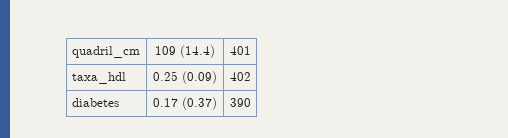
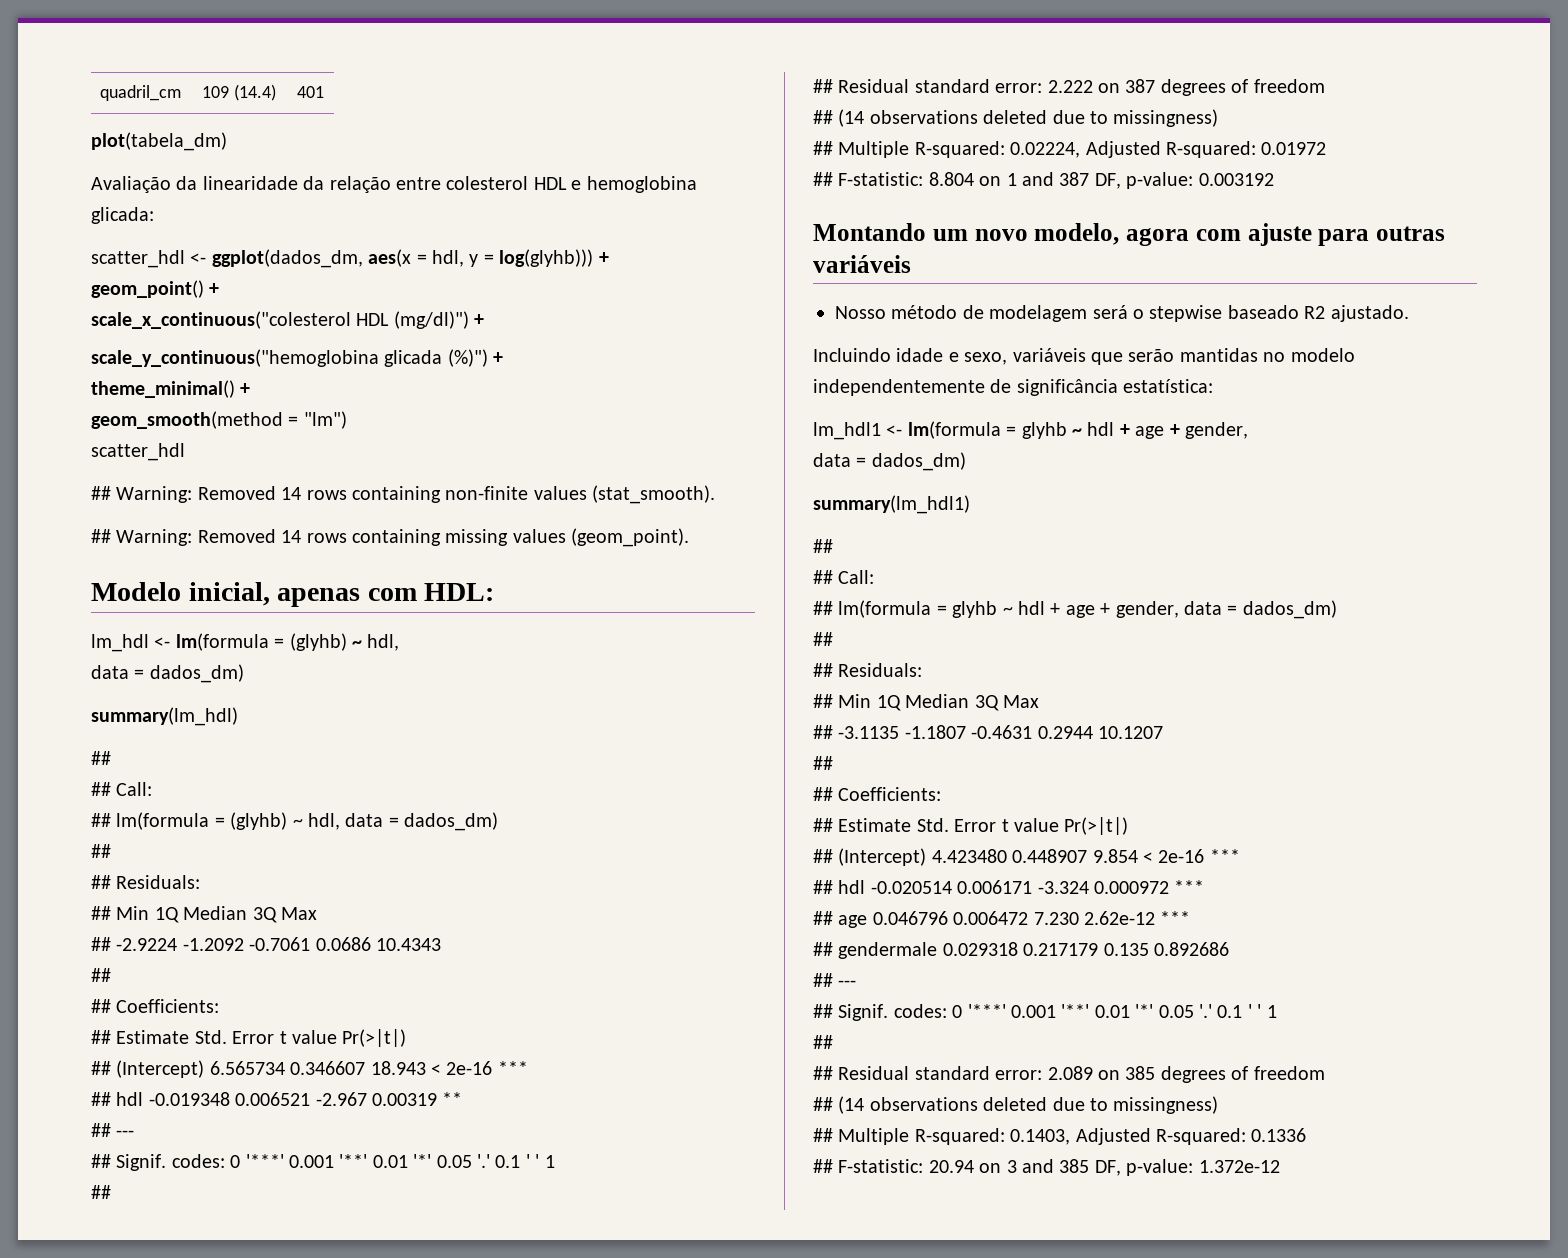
- taxa_hdl | 0.25 (0.09) | 402
- diabetes | 0.17 (0.37) | 390
+ plot(tabela_dm)
+ Avaliação da linearidade da relação entre colesterol HDL e hemoglobina glicada:
+ scatter_hdl <- ggplot(dados_dm, aes(x = hdl, y = log(glyhb))) +
+ geom_point() +
+ scale_x_continuous("colesterol HDL (mg/dl)") +
+ scale_y_continuous("hemoglobina glicada (%)") +
+ theme_minimal() +
+ geom_smooth(method = "lm")
+ scatter_hdl
+ ## Warning: Removed 14 rows containing non-finite values (stat_smooth).
+ ## Warning: Removed 14 rows containing missing values (geom_point).
+ Modelo inicial, apenas com HDL:
+ lm_hdl <- lm(formula = (glyhb) ~ hdl,
+ data = dados_dm)
+ summary(lm_hdl)
+ ##
+ ## Call:
+ ## lm(formula = (glyhb) ~ hdl, data = dados_dm)
+ ##
+ ## Residuals:
+ ## Min 1Q Median 3Q Max
+ ## -2.9224 -1.2092 -0.7061 0.0686 10.4343
+ ##
+ ## Coefficients:
+ ## Estimate Std. Error t value Pr(>|t|)
+ ## (Intercept) 6.565734 0.346607 18.943 < 2e-16 ***
+ ## hdl -0.019348 0.006521 -2.967 0.00319 **
+ ## ---
+ ## Signif. codes: 0 '***' 0.001 '**' 0.01 '*' 0.05 '.' 0.1 ' ' 1
+ ##
+ ## Residual standard error: 2.222 on 387 degrees of freedom
+ ## (14 observations deleted due to missingness)
+ ## Multiple R-squared: 0.02224, Adjusted R-squared: 0.01972
+ ## F-statistic: 8.804 on 1 and 387 DF, p-value: 0.003192
+ Montando um novo modelo, agora com ajuste para outras variáveis
+ Nosso método de modelagem será o stepwise baseado R2 ajustado.
+ Incluindo idade e sexo, variáveis que serão mantidas no modelo independentemente de significância estatística:
+ lm_hdl1 <- lm(formula = glyhb ~ hdl + age + gender,
+ data = dados_dm)
+ summary(lm_hdl1)
+ ##
+ ## Call:
+ ## lm(formula = glyhb ~ hdl + age + gender, data = dados_dm)
+ ##
+ ## Residuals:
+ ## Min 1Q Median 3Q Max
+ ## -3.1135 -1.1807 -0.4631 0.2944 10.1207
+ ##
+ ## Coefficients:
+ ## Estimate Std. Error t value Pr(>|t|)
+ ## (Intercept) 4.423480 0.448907 9.854 < 2e-16 ***
+ ## hdl -0.020514 0.006171 -3.324 0.000972 ***
+ ## age 0.046796 0.006472 7.230 2.62e-12 ***
+ ## gendermale 0.029318 0.217179 0.135 0.892686
+ ## ---
+ ## Signif. codes: 0 '***' 0.001 '**' 0.01 '*' 0.05 '.' 0.1 ' ' 1
+ ##
+ ## Residual standard error: 2.089 on 385 degrees of freedom
+ ## (14 observations deleted due to missingness)
+ ## Multiple R-squared: 0.1403, Adjusted R-squared: 0.1336
+ ## F-statistic: 20.94 on 3 and 385 DF, p-value: 1.372e-12

